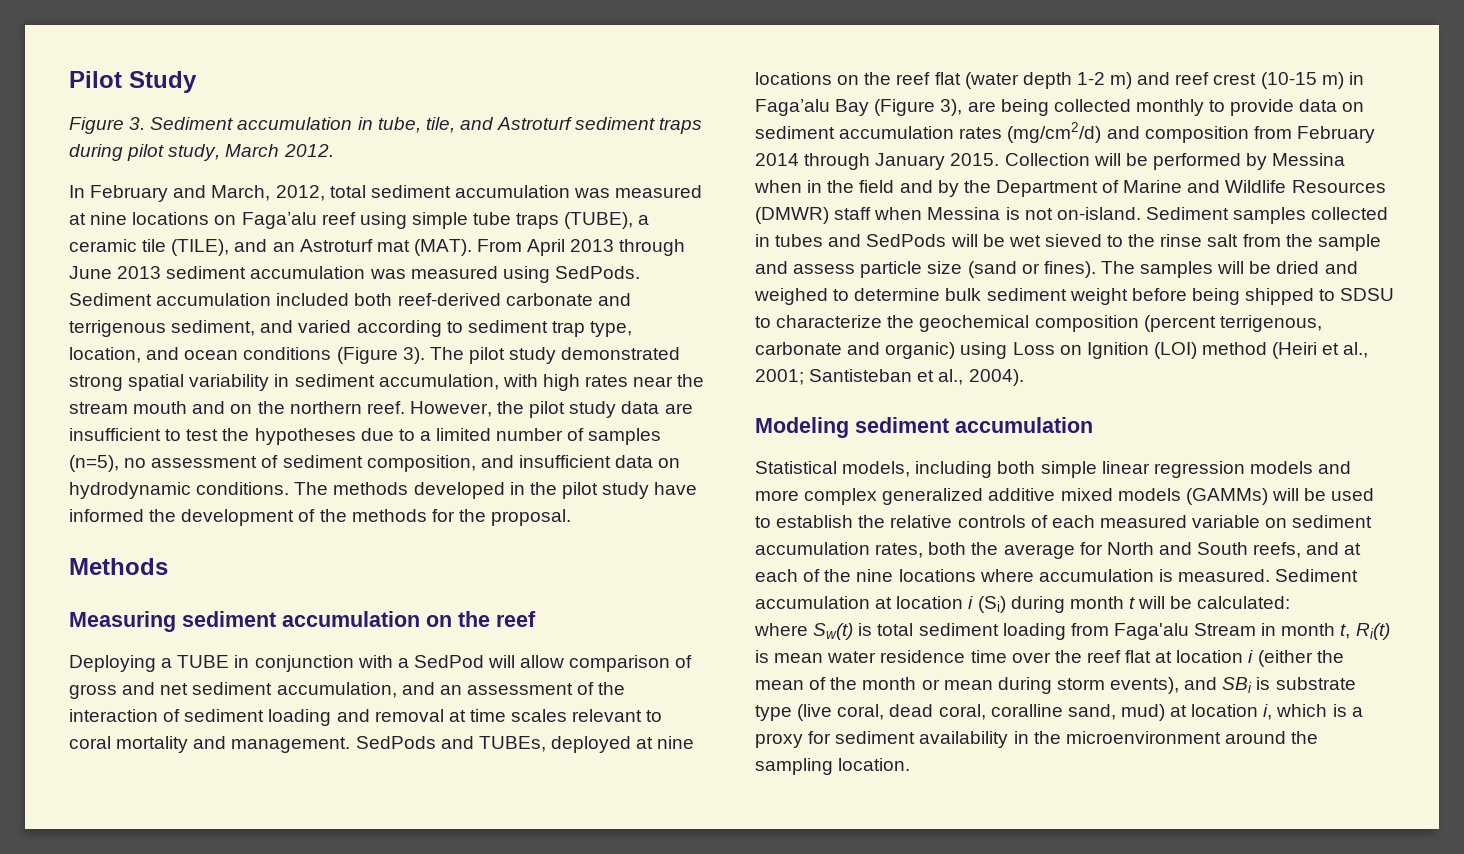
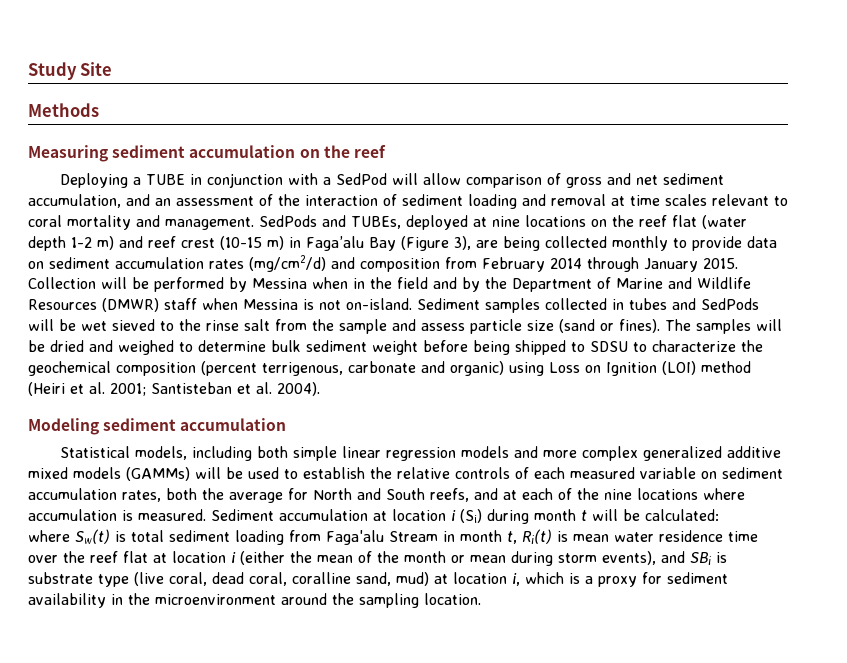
- Pilot Study
- Figure 3. Sediment accumulation in tube, tile, and Astroturf sediment traps during pilot study, March 2012.
- In February and March, 2012, total sediment accumulation was measured at nine locations on Faga’alu reef using simple tube traps (TUBE), a ceramic tile (TILE), and an Astroturf mat (MAT). From April 2013 through June 2013 sediment accumulation was measured using SedPods. Sediment accumulation included both reef-derived carbonate and terrigenous sediment, and varied according to sediment trap type, location, and ocean conditions (Figure 3). The pilot study demonstrated strong spatial variability in sediment accumulation, with high rates near the stream mouth and on the northern reef. However, the pilot study data are insufficient to test the hypotheses due to a limited number of samples (n=5), no assessment of sediment composition, and insufficient data on hydrodynamic conditions. The methods developed in the pilot study have informed the development of the methods for the proposal.
+ Study Site
- The samples will be dried and weighed to determine bulk sediment weight before being shipped to SDSU to characterize the geochemical composition (percent terrigenous, carbonate and organic) using Loss on Ignition (LOI) method (Heiri et al., 2001; Santisteban et al., 2004).
+ The samples will be dried and weighed to determine bulk sediment weight before being shipped to SDSU to characterize the geochemical composition (percent terrigenous, carbonate and organic) using Loss on Ignition (LOI) method (Heiri et al. 2001; Santisteban et al. 2004).

